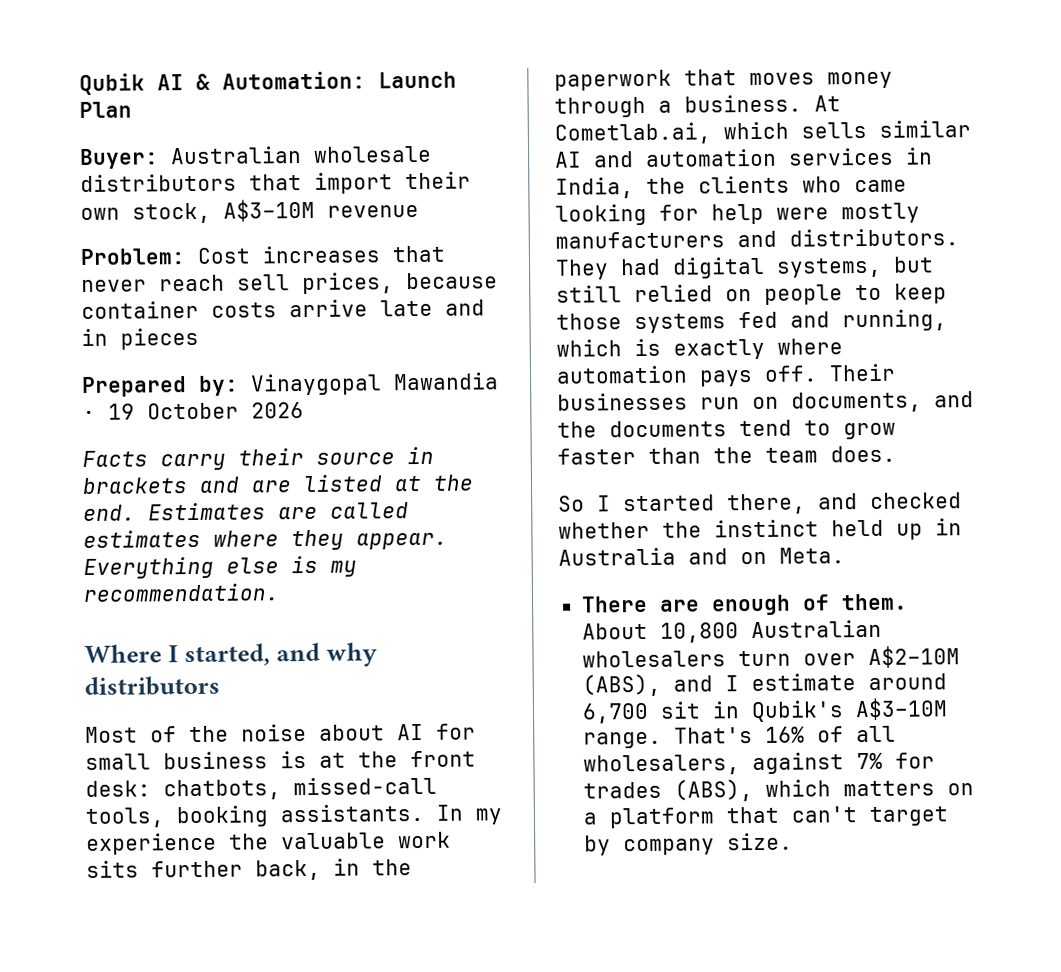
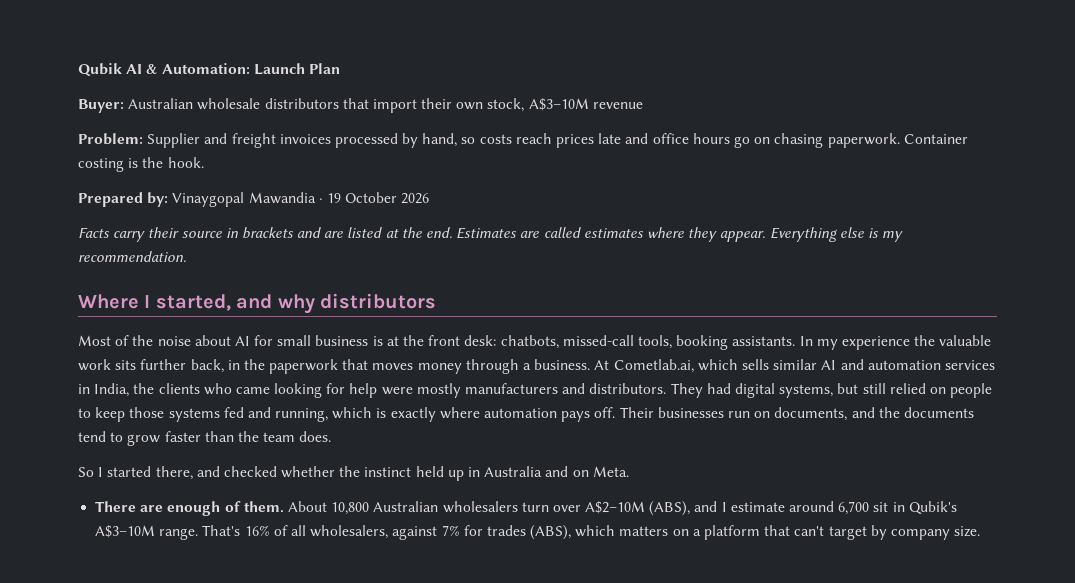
- Problem: Cost increases that never reach sell prices, because container costs arrive late and in pieces
+ Problem: Supplier and freight invoices processed by hand, so costs reach prices late and office hours go on chasing paperwork. Container costing is the hook.

